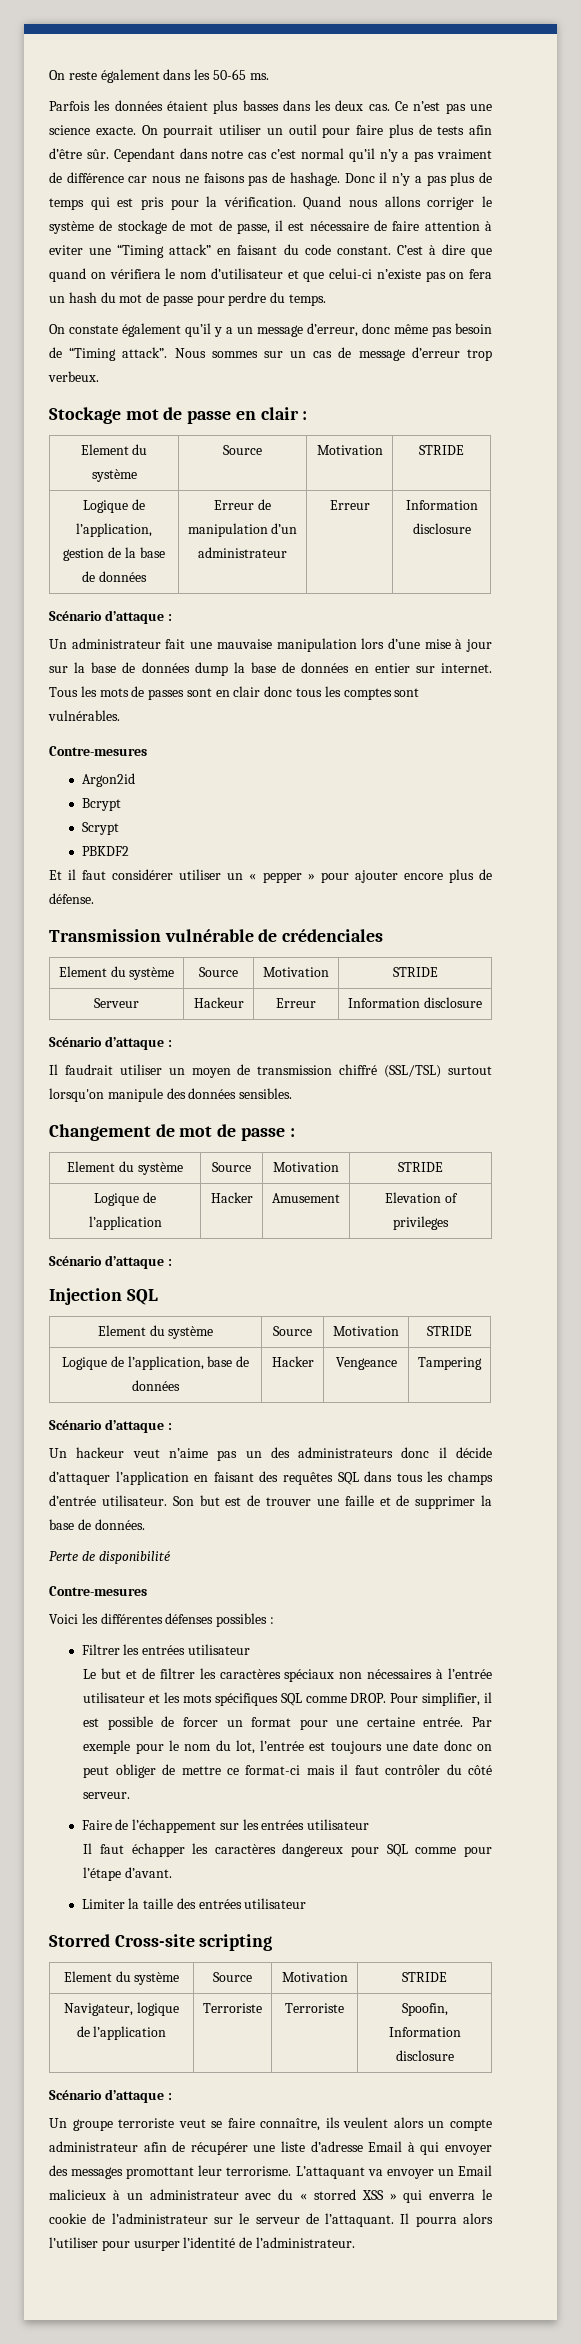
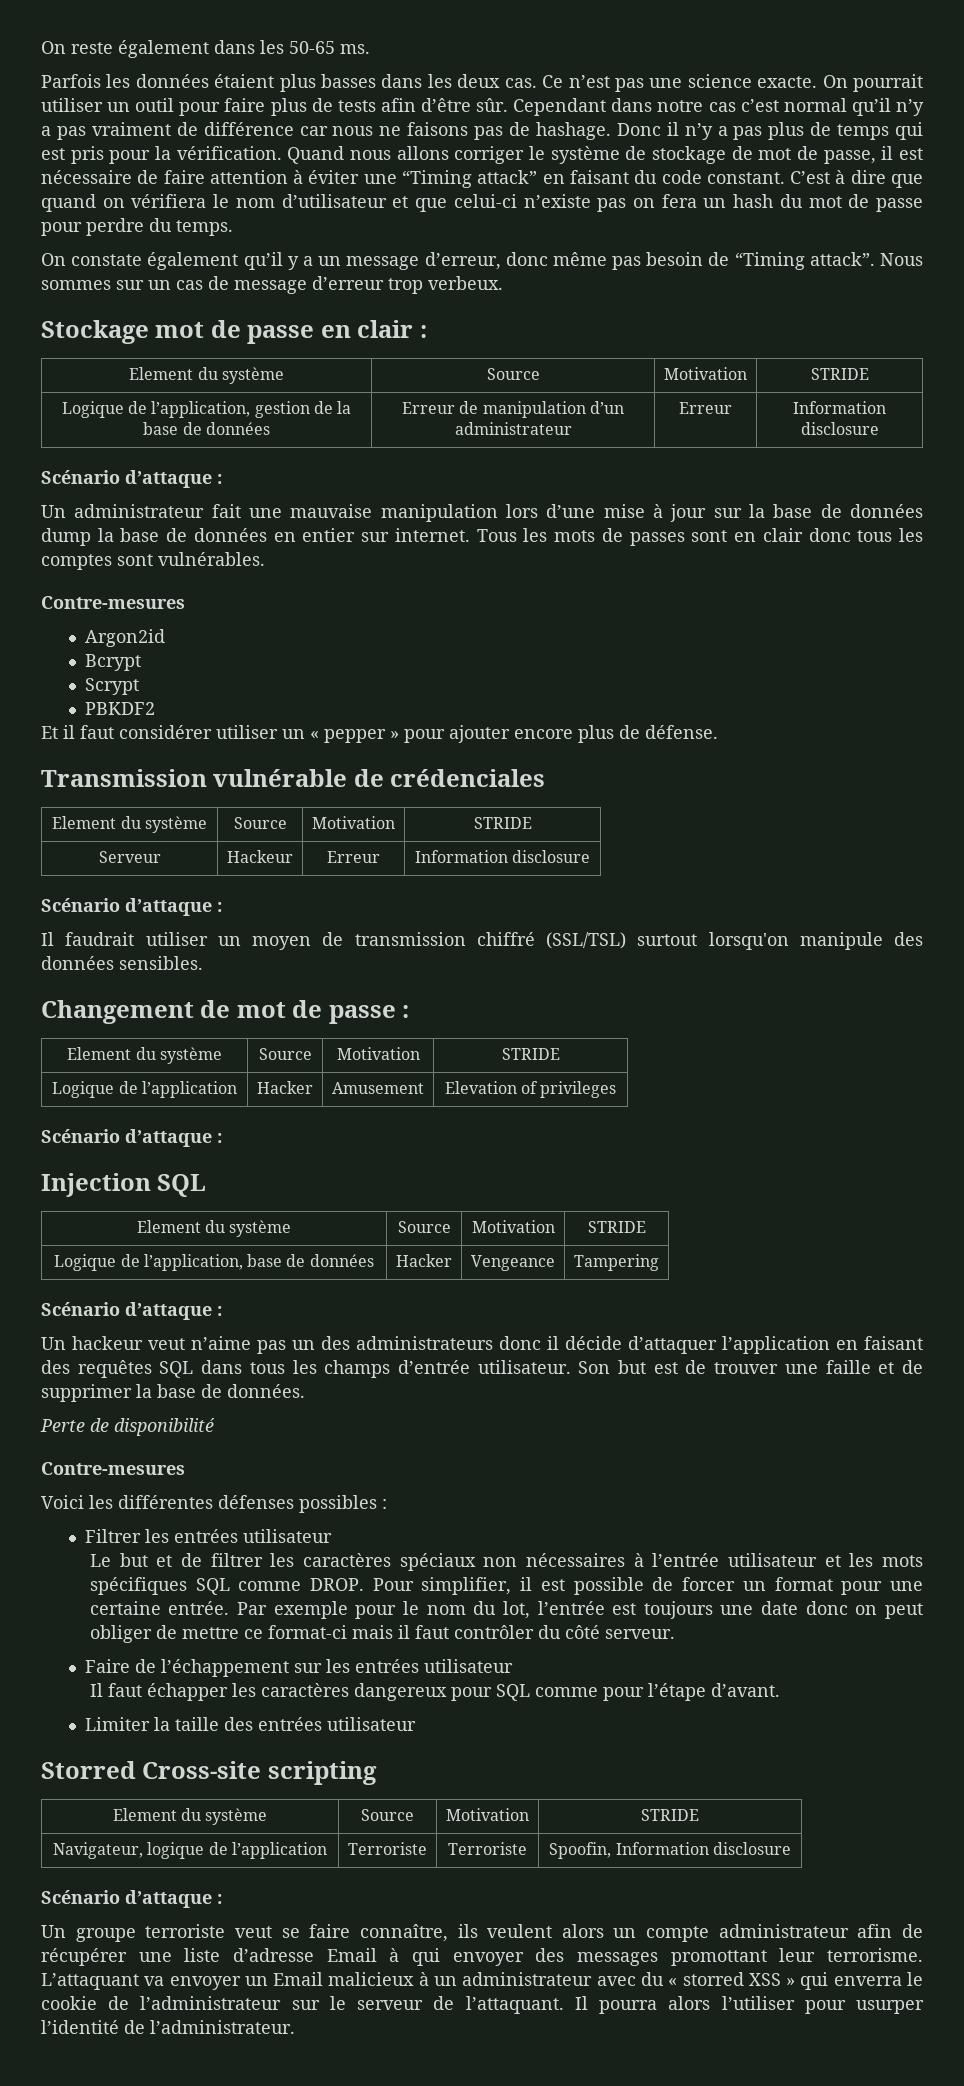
- Quand nous allons corriger le système de stockage de mot de passe, il est nécessaire de faire attention à eviter une “Timing attack” en faisant du code constant.
+ Quand nous allons corriger le système de stockage de mot de passe, il est nécessaire de faire attention à éviter une “Timing attack” en faisant du code constant.

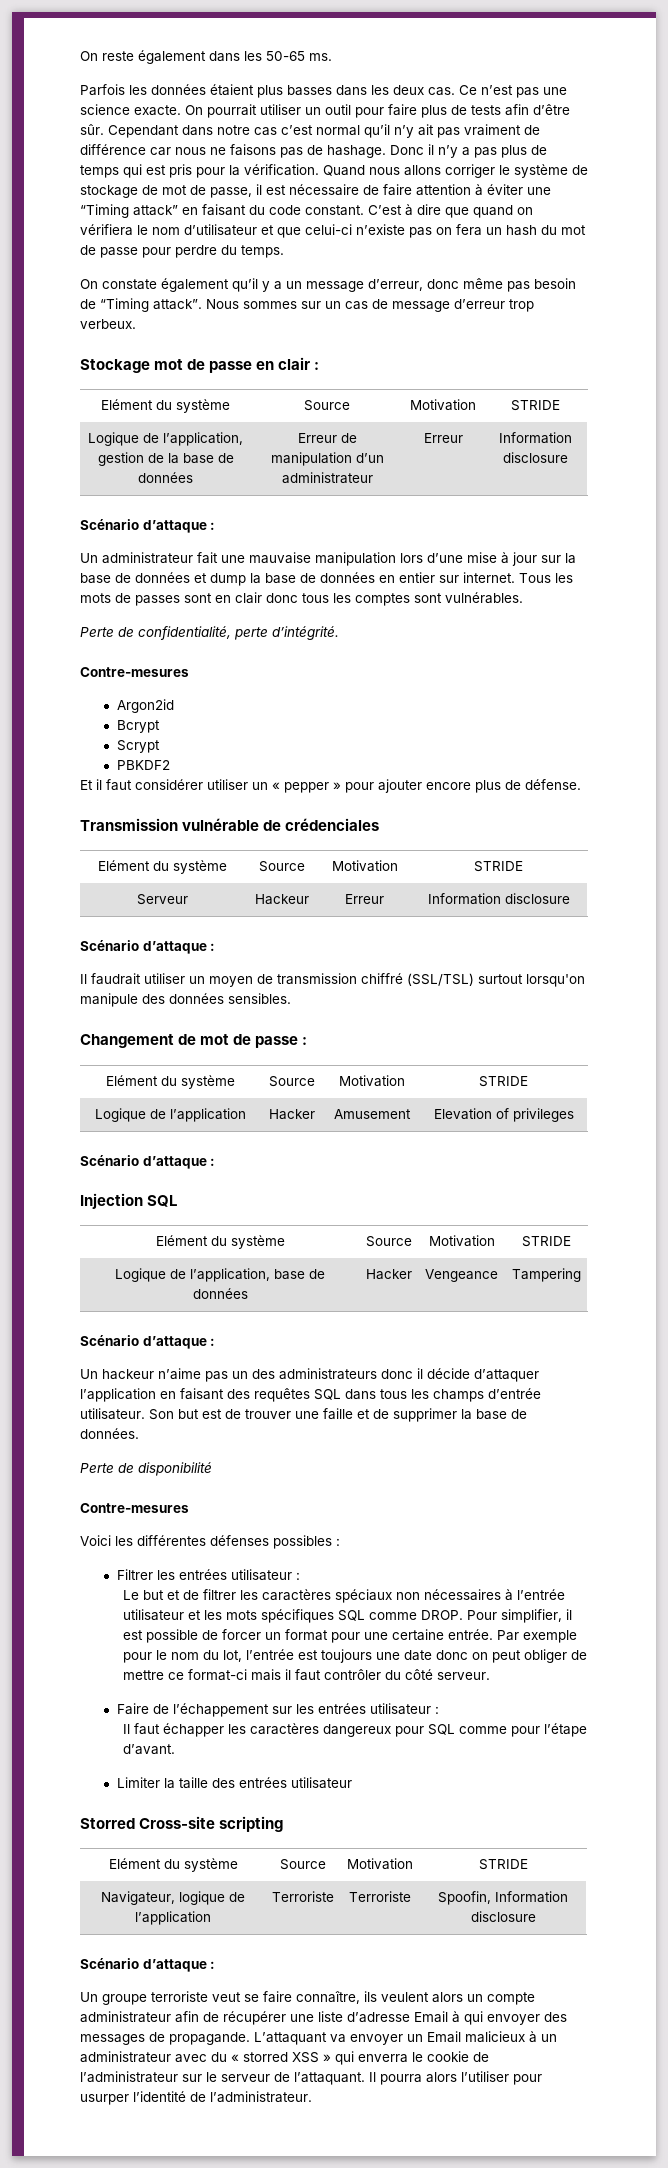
- Cependant dans notre cas c’est normal qu’il n’y a pas vraiment de différence car nous ne faisons pas de hashage.
+ Cependant dans notre cas c’est normal qu’il n’y ait pas vraiment de différence car nous ne faisons pas de hashage.
  Stockage mot de passe en clair :
- Element du système | Source | Motivation | STRIDE
+ Elément du système | Source | Motivation | STRIDE
- Un administrateur fait une mauvaise manipulation lors d’une mise à jour sur la base de données dump la base de données en entier sur internet.
+ Un administrateur fait une mauvaise manipulation lors d’une mise à jour sur la base de données et dump la base de données en entier sur internet.
+ Perte de confidentialité, perte d’intégrité.
  Transmission vulnérable de crédenciales
- Element du système | Source | Motivation | STRIDE
+ Elément du système | Source | Motivation | STRIDE
  Changement de mot de passe :
- Element du système | Source | Motivation | STRIDE
+ Elément du système | Source | Motivation | STRIDE
  Injection SQL
- Element du système | Source | Motivation | STRIDE
+ Elément du système | Source | Motivation | STRIDE
- Un hackeur veut n’aime pas un des administrateurs donc il décide d’attaquer l’application en faisant des requêtes SQL dans tous les champs d’entrée utilisateur.
+ Un hackeur n’aime pas un des administrateurs donc il décide d’attaquer l’application en faisant des requêtes SQL dans tous les champs d’entrée utilisateur.
- Filtrer les entrées utilisateur
+ Filtrer les entrées utilisateur :
- Faire de l’échappement sur les entrées utilisateur
+ Faire de l’échappement sur les entrées utilisateur :
  Storred Cross-site scripting
- Element du système | Source | Motivation | STRIDE
+ Elément du système | Source | Motivation | STRIDE
- Un groupe terroriste veut se faire connaître, ils veulent alors un compte administrateur afin de récupérer une liste d’adresse Email à qui envoyer des messages promottant leur terrorisme.
+ Un groupe terroriste veut se faire connaître, ils veulent alors un compte administrateur afin de récupérer une liste d’adresse Email à qui envoyer des messages de propagande.

